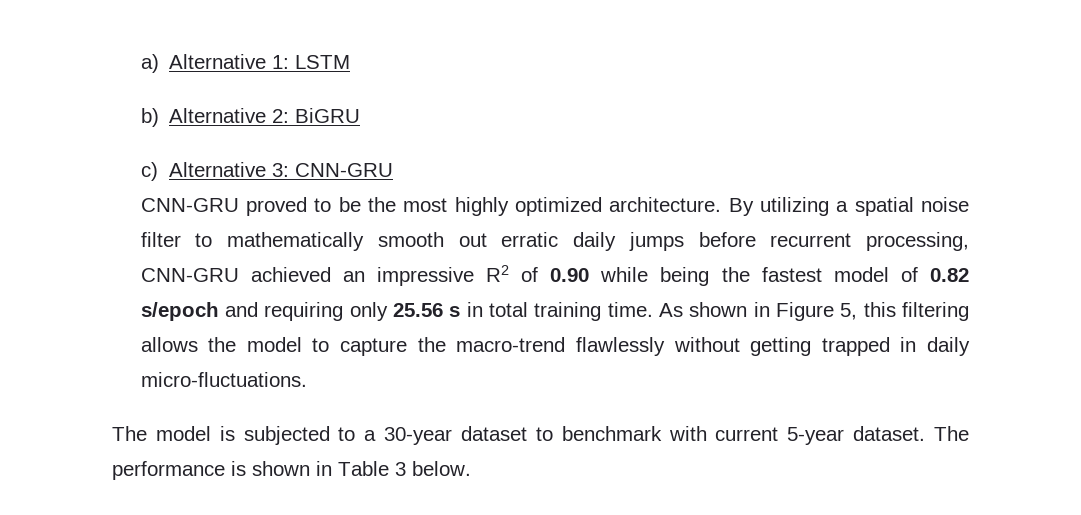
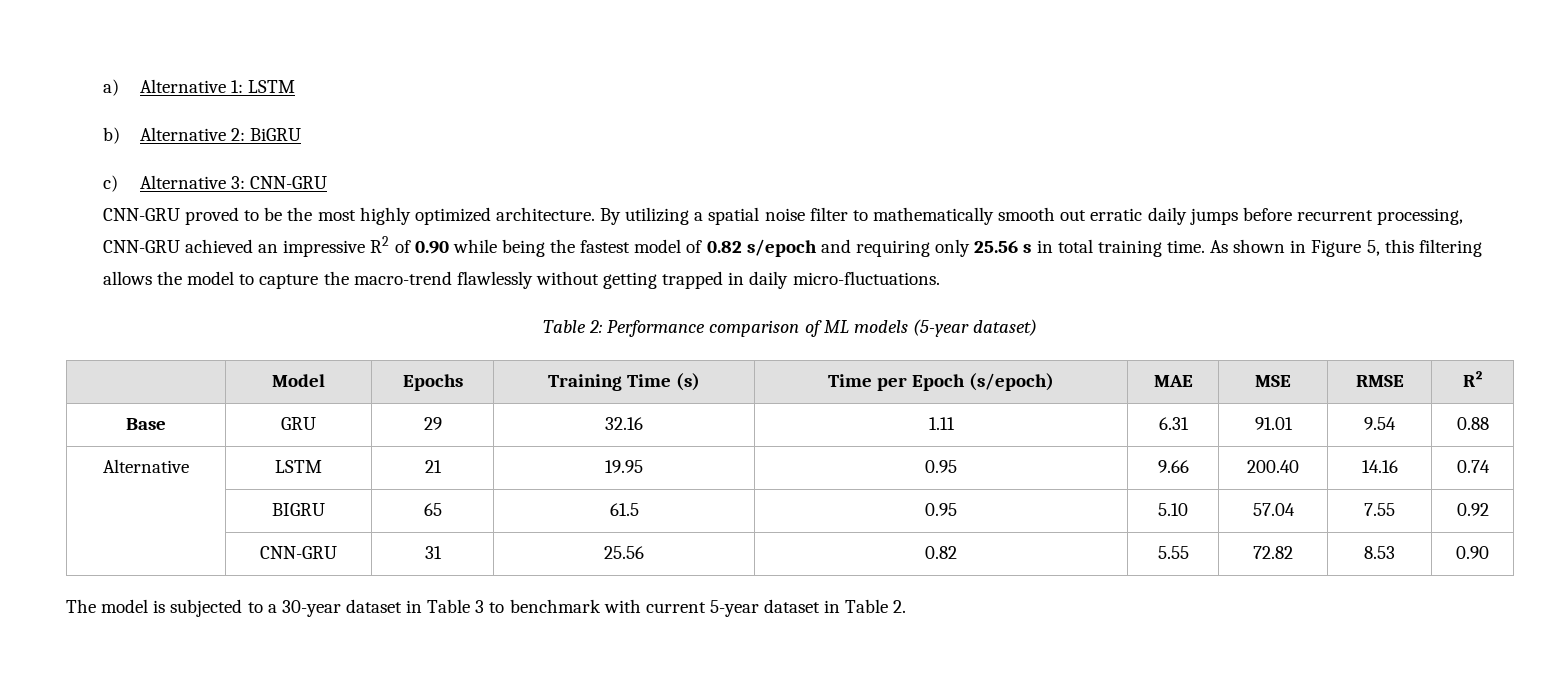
+ Table 2: Performance comparison of ML models (5-year dataset)
+ | Model | Epochs | Training Time (s) | Time per Epoch (s/epoch) | MAE | MSE | RMSE | R²
+ Base | GRU | 29 | 32.16 | 1.11 | 6.31 | 91.01 | 9.54 | 0.88
+ Alternative | LSTM | 21 | 19.95 | 0.95 | 9.66 | 200.40 | 14.16 | 0.74
+ | BIGRU | 65 | 61.5 | 0.95 | 5.10 | 57.04 | 7.55 | 0.92
+ | CNN-GRU | 31 | 25.56 | 0.82 | 5.55 | 72.82 | 8.53 | 0.90
- The model is subjected to a 30-year dataset to benchmark with current 5-year dataset. The performance is shown in Table 3 below.
+ The model is subjected to a 30-year dataset in Table 3 to benchmark with current 5-year dataset in Table 2.

